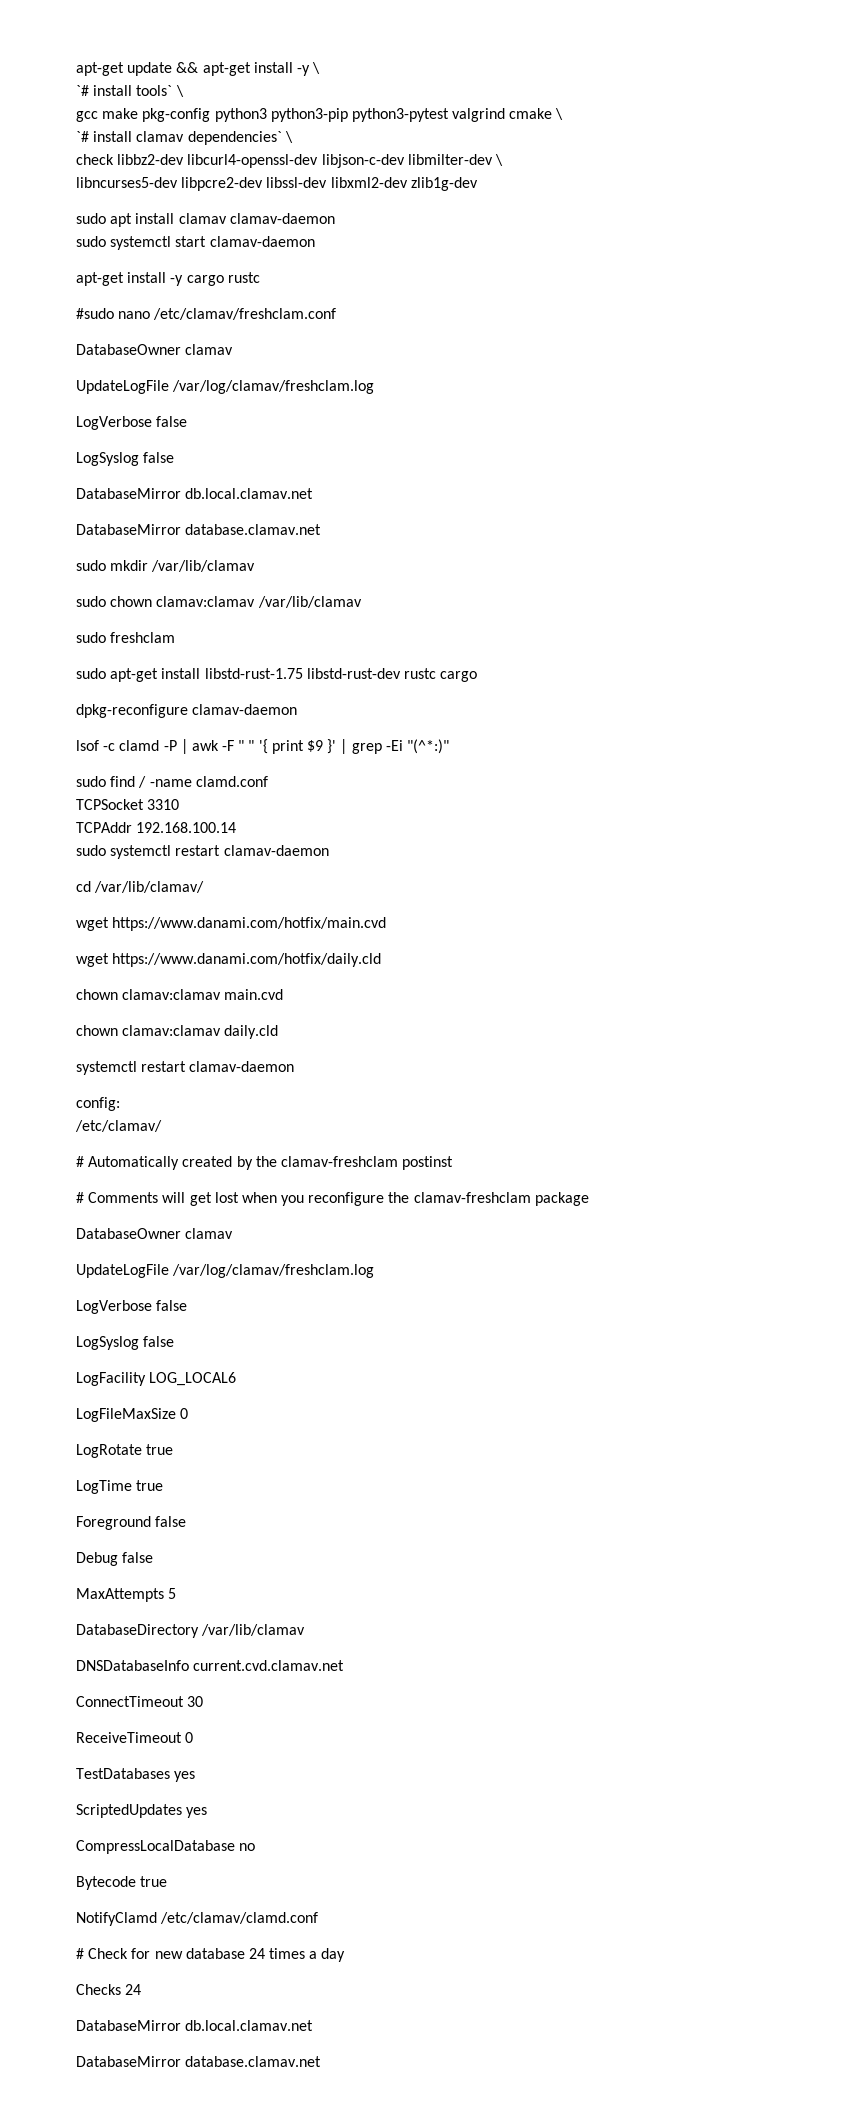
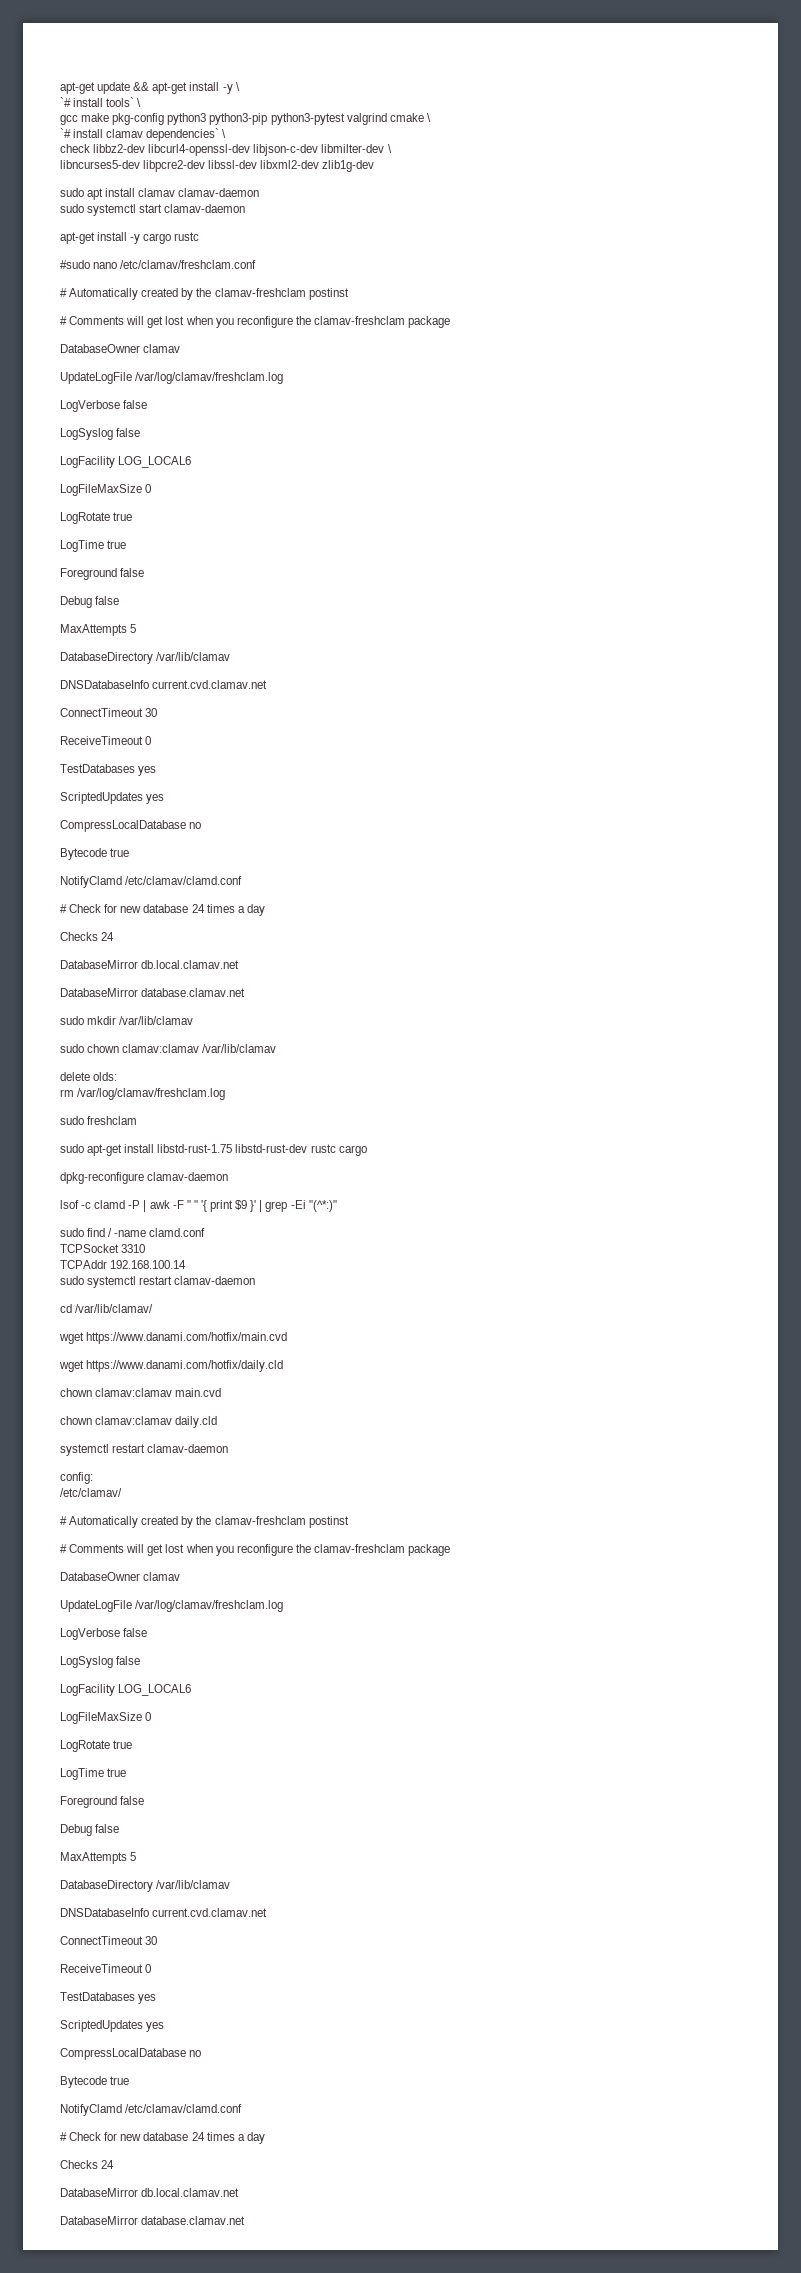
  #sudo nano /etc/clamav/freshclam.conf
+ # Automatically created by the clamav-freshclam postinst
+ # Comments will get lost when you reconfigure the clamav-freshclam package
  DatabaseOwner clamav
  UpdateLogFile /var/log/clamav/freshclam.log
  LogVerbose false
  LogSyslog false
+ LogFacility LOG_LOCAL6
+ LogFileMaxSize 0
+ LogRotate true
+ LogTime true
+ Foreground false
+ Debug false
+ MaxAttempts 5
+ DatabaseDirectory /var/lib/clamav
+ DNSDatabaseInfo current.cvd.clamav.net
+ ConnectTimeout 30
+ ReceiveTimeout 0
+ TestDatabases yes
+ ScriptedUpdates yes
+ CompressLocalDatabase no
+ Bytecode true
+ NotifyClamd /etc/clamav/clamd.conf
+ # Check for new database 24 times a day
+ Checks 24
+ delete olds:
+ rm /var/log/clamav/freshclam.log

